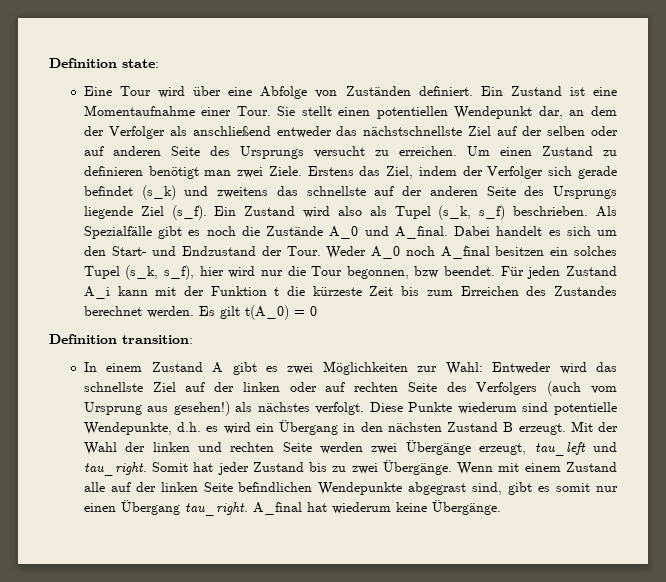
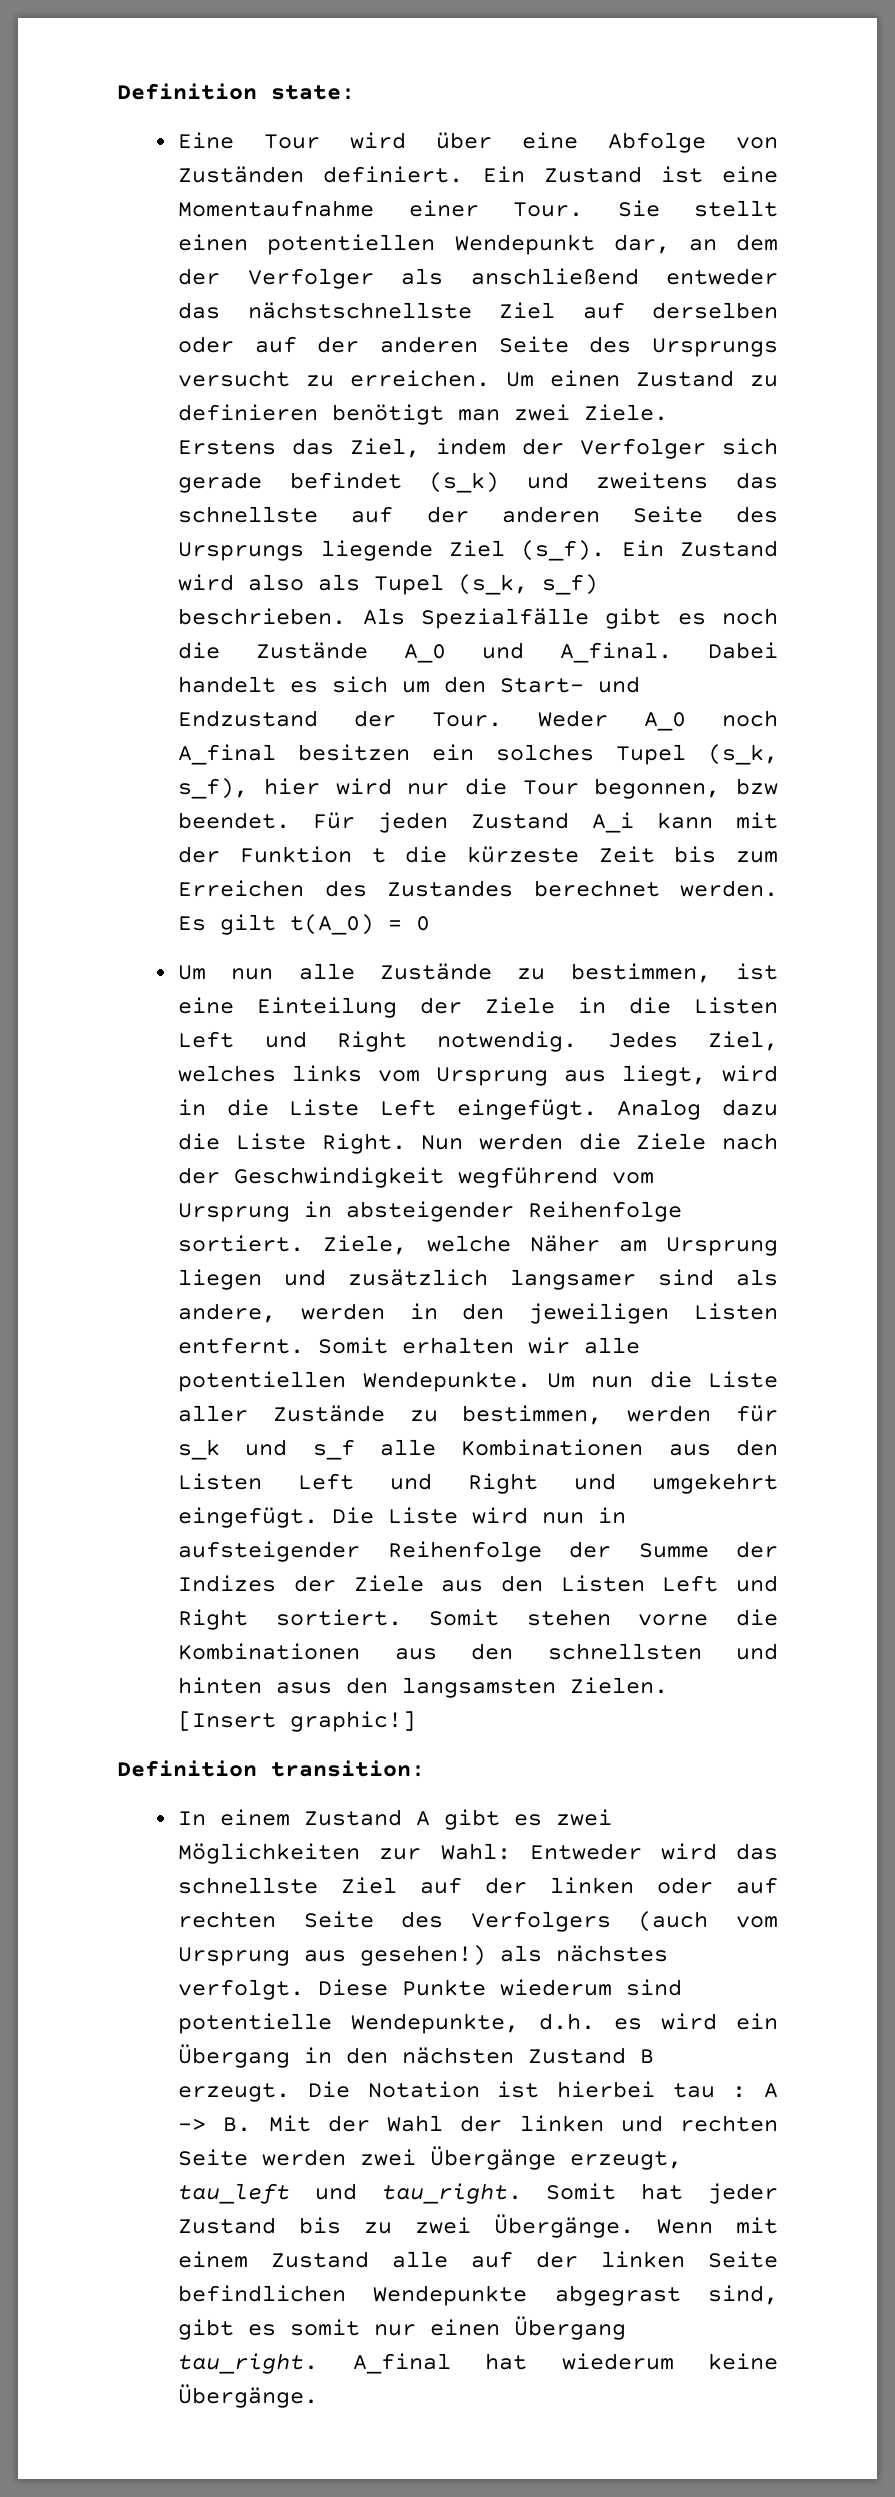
- Sie stellt einen potentiellen Wendepunkt dar, an dem der Verfolger als anschließend entweder das nächstschnellste Ziel auf der selben oder auf anderen Seite des Ursprungs versucht zu erreichen.
+ Sie stellt einen potentiellen Wendepunkt dar, an dem der Verfolger als anschließend entweder das nächstschnellste Ziel auf derselben oder auf der anderen Seite des Ursprungs versucht zu erreichen.
+ Um nun alle Zustände zu bestimmen, ist eine Einteilung der Ziele in die Listen Left und Right notwendig. Jedes Ziel, welches links vom Ursprung aus liegt, wird in die Liste Left eingefügt. Analog dazu die Liste Right. Nun werden die Ziele nach der Geschwindigkeit wegführend vom Ursprung in absteigender Reihenfolge sortiert. Ziele, welche Näher am Ursprung liegen und zusätzlich langsamer sind als andere, werden in den jeweiligen Listen entfernt. Somit erhalten wir alle potentiellen Wendepunkte. Um nun die Liste aller Zustände zu bestimmen, werden für s_k und s_f alle Kombinationen aus den Listen Left und Right und umgekehrt eingefügt. Die Liste wird nun in aufsteigender Reihenfolge der Summe der Indizes der Ziele aus den Listen Left und Right sortiert. Somit stehen vorne die Kombinationen aus den schnellsten und hinten asus den langsamsten Zielen. [Insert graphic!]
- Mit der Wahl der linken und rechten Seite werden zwei Übergänge erzeugt, tau_left und tau_right.
+ Die Notation ist hierbei tau : A -> B. Mit der Wahl der linken und rechten Seite werden zwei Übergänge erzeugt, tau_left und tau_right.

